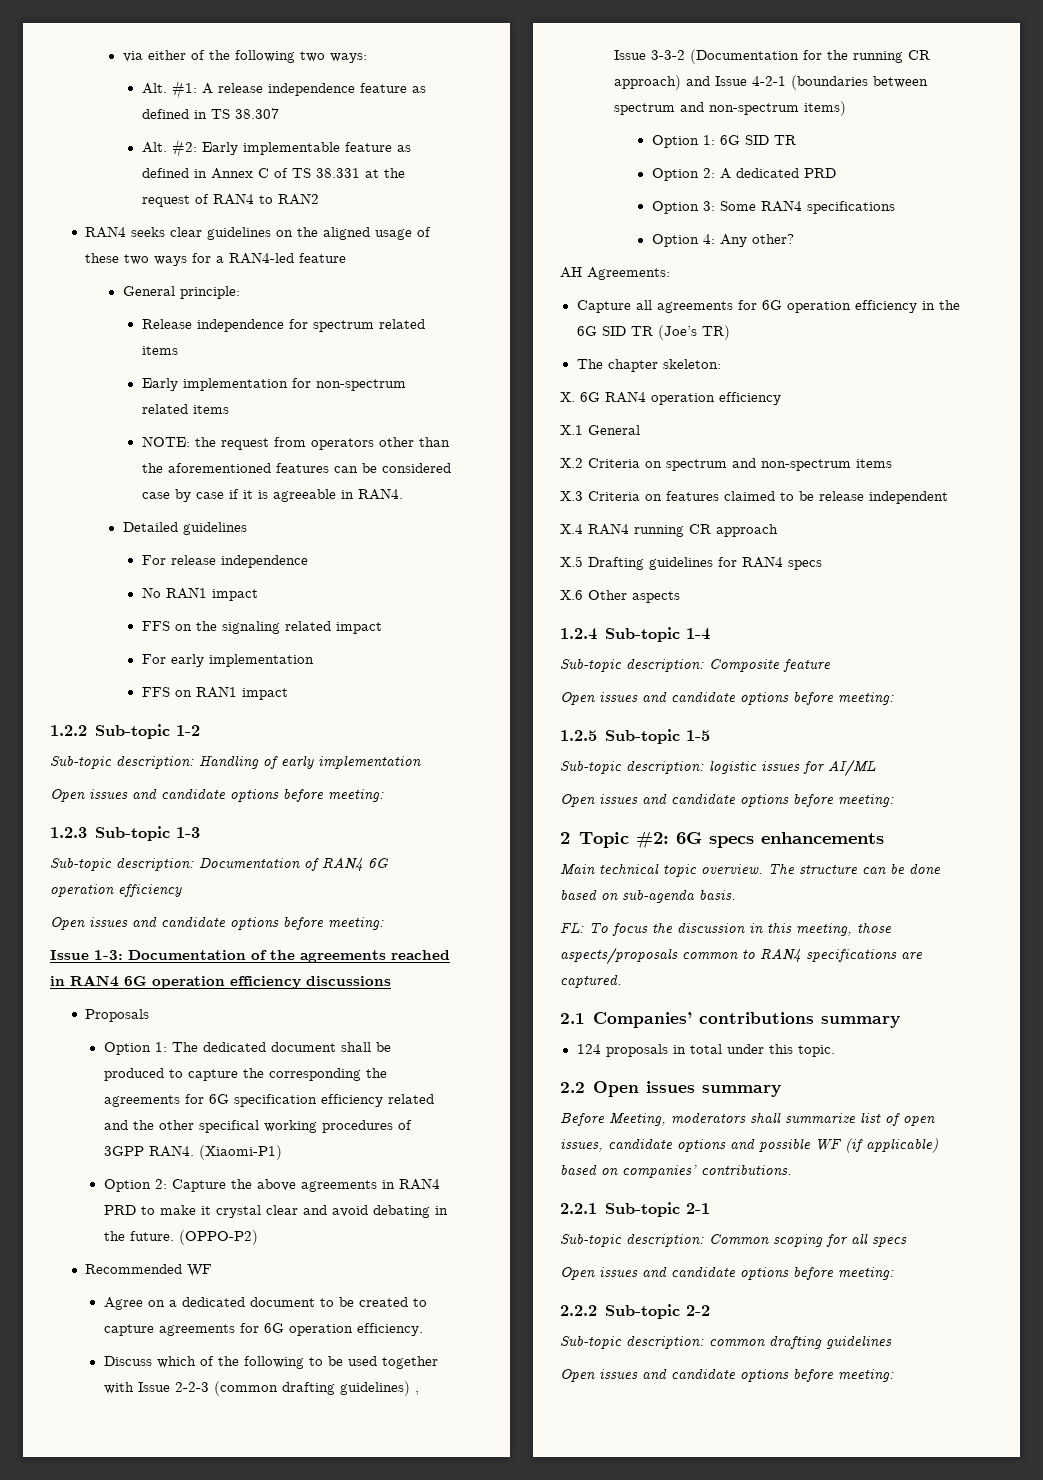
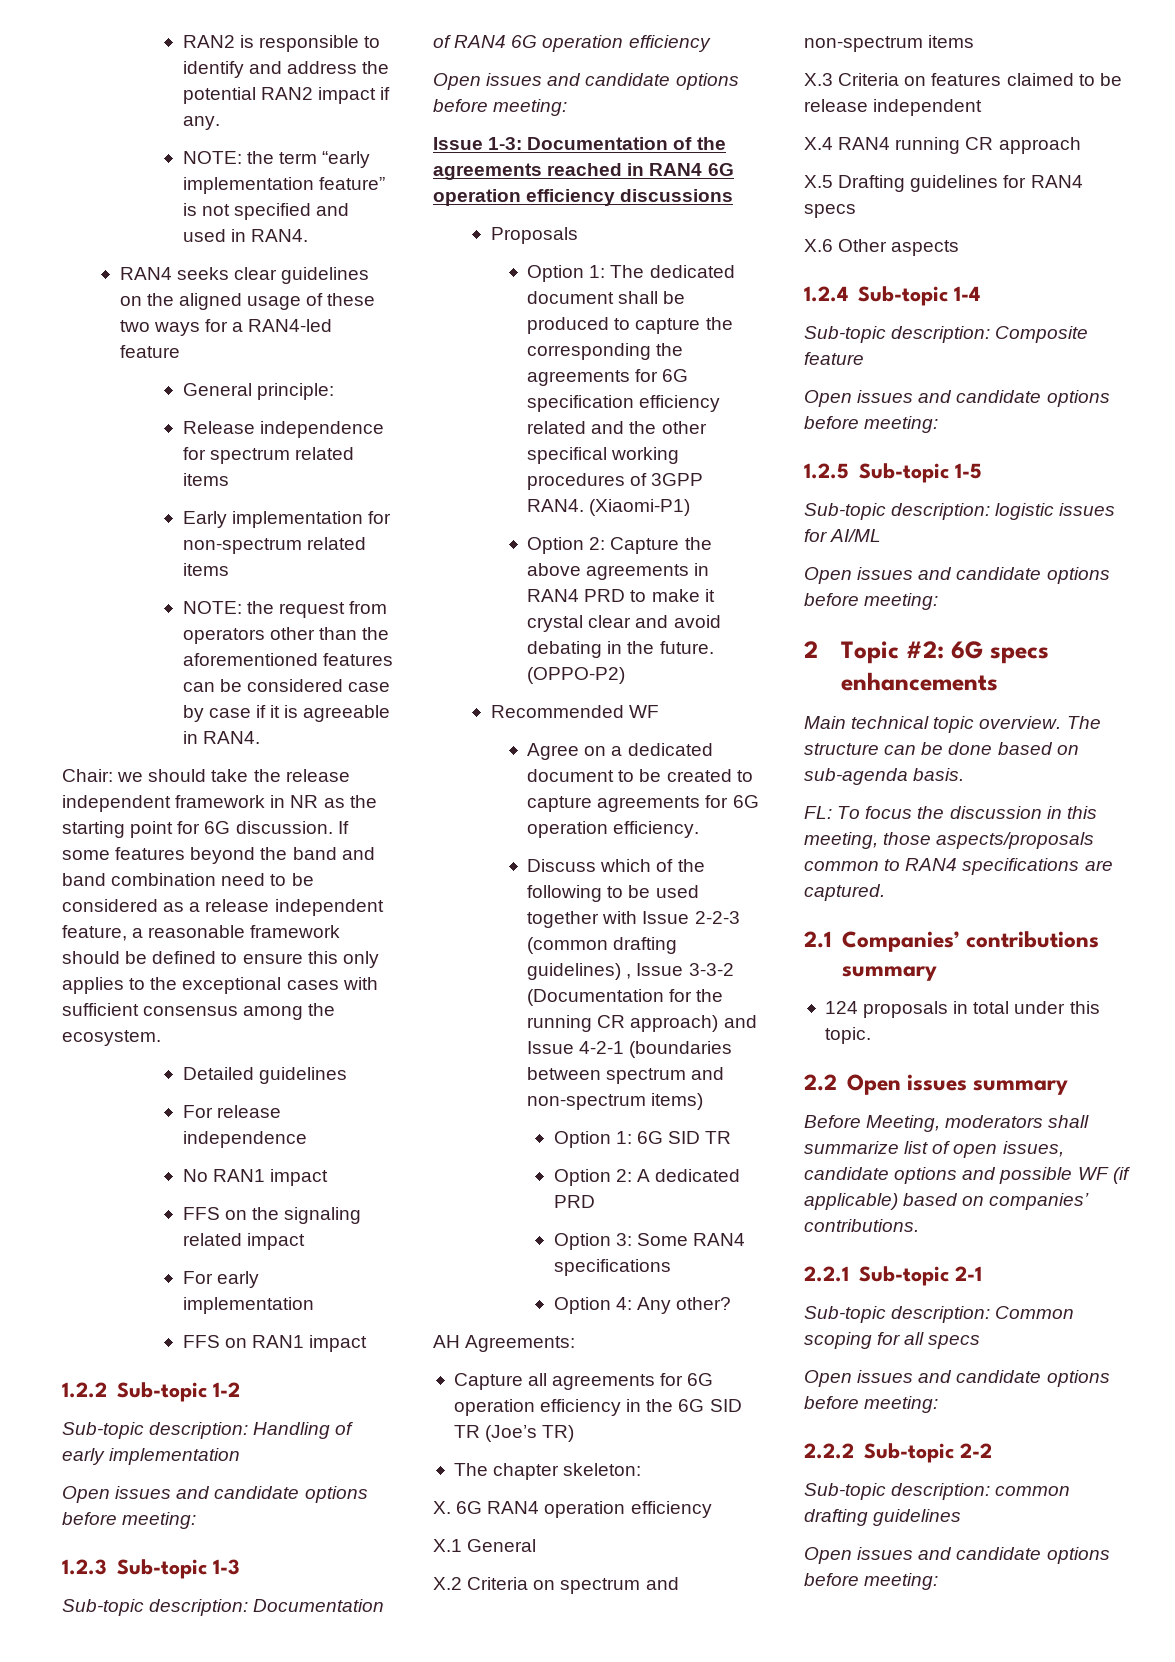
- via either of the following two ways:
- Alt. #1: A release independence feature as defined in TS 38.307
- Alt. #2: Early implementable feature as defined in Annex C of TS 38.331 at the request of RAN4 to RAN2
+ RAN2 is responsible to identify and address the potential RAN2 impact if any.
+ NOTE: the term “early implementation feature” is not specified and used in RAN4.
+ Chair: we should take the release independent framework in NR as the starting point for 6G discussion. If some features beyond the band and band combination need to be considered as a release independent feature, a reasonable framework should be defined to ensure this only applies to the exceptional cases with sufficient consensus among the ecosystem.

